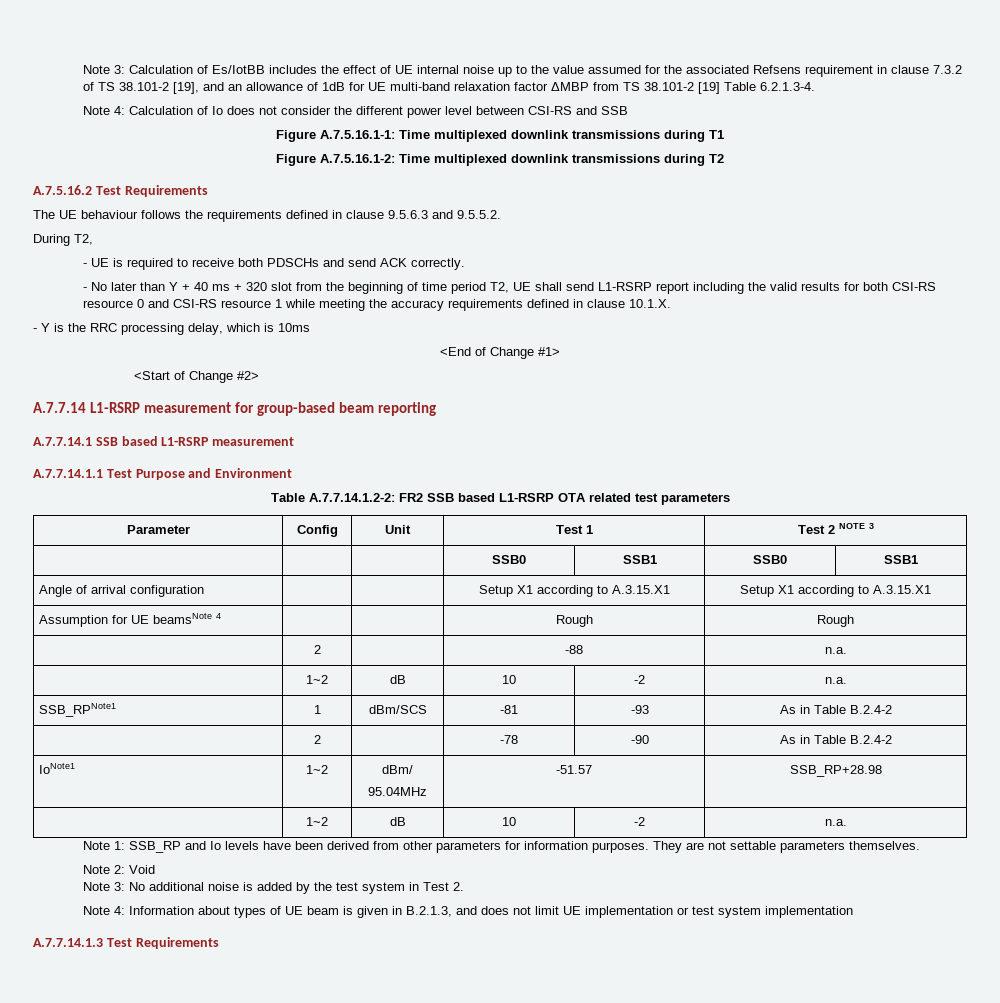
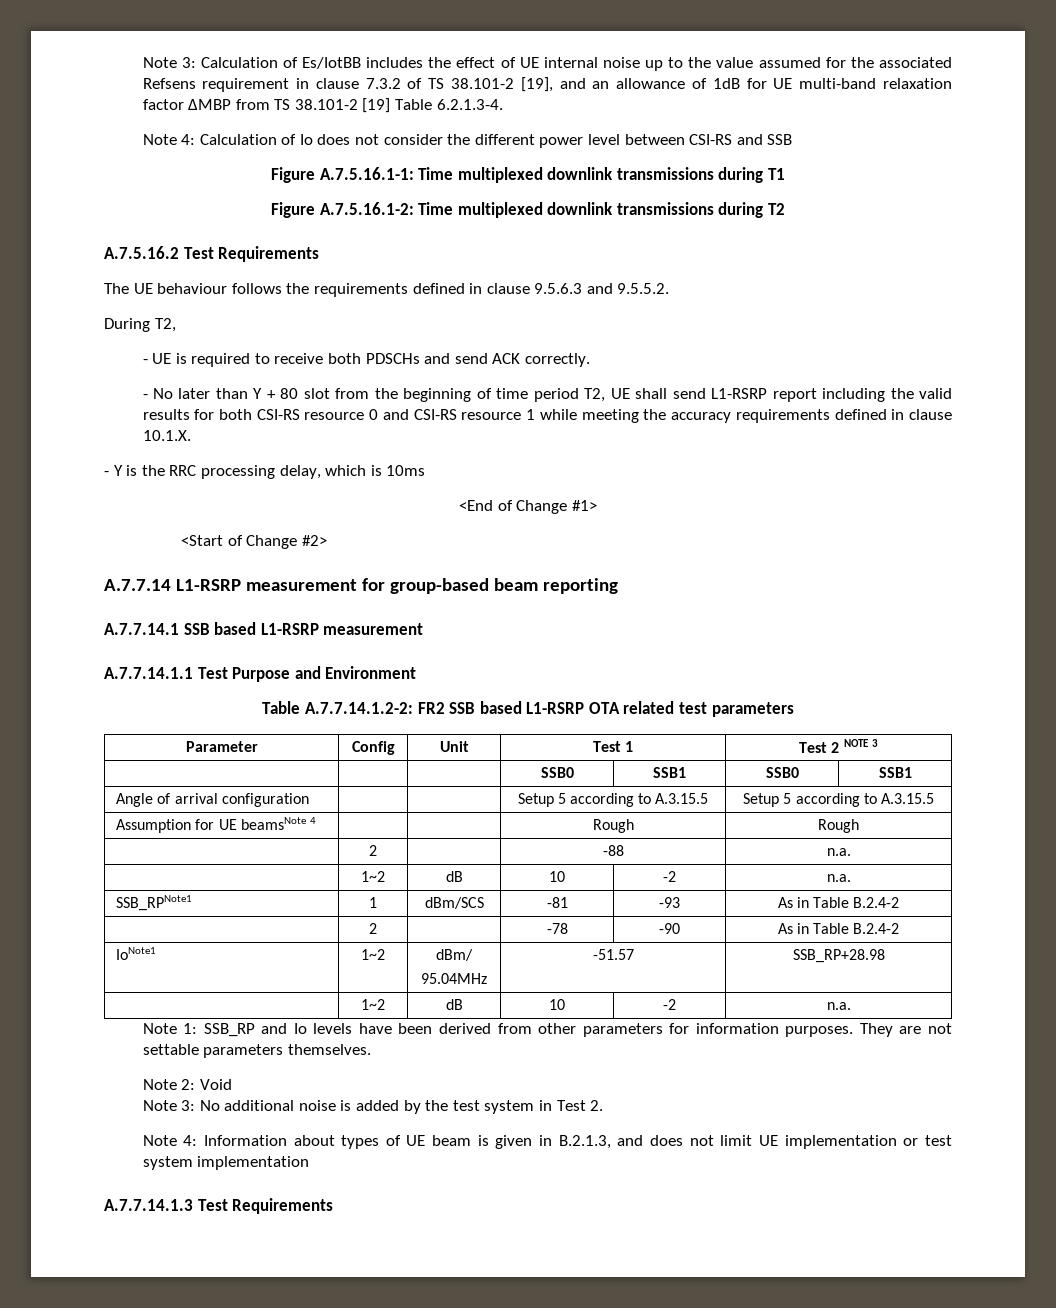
- - No later than Y + 40 ms + 320 slot from the beginning of time period T2, UE shall send L1-RSRP report including the valid results for both CSI-RS resource 0 and CSI-RS resource 1 while meeting the accuracy requirements defined in clause 10.1.X.
+ - No later than Y + 80 slot from the beginning of time period T2, UE shall send L1-RSRP report including the valid results for both CSI-RS resource 0 and CSI-RS resource 1 while meeting the accuracy requirements defined in clause 10.1.X.
- Angle of arrival configuration | | | Setup X1 according to A.3.15.X1 | Setup X1 according to A.3.15.X1
+ Angle of arrival configuration | | | Setup 5 according to A.3.15.5 | Setup 5 according to A.3.15.5

